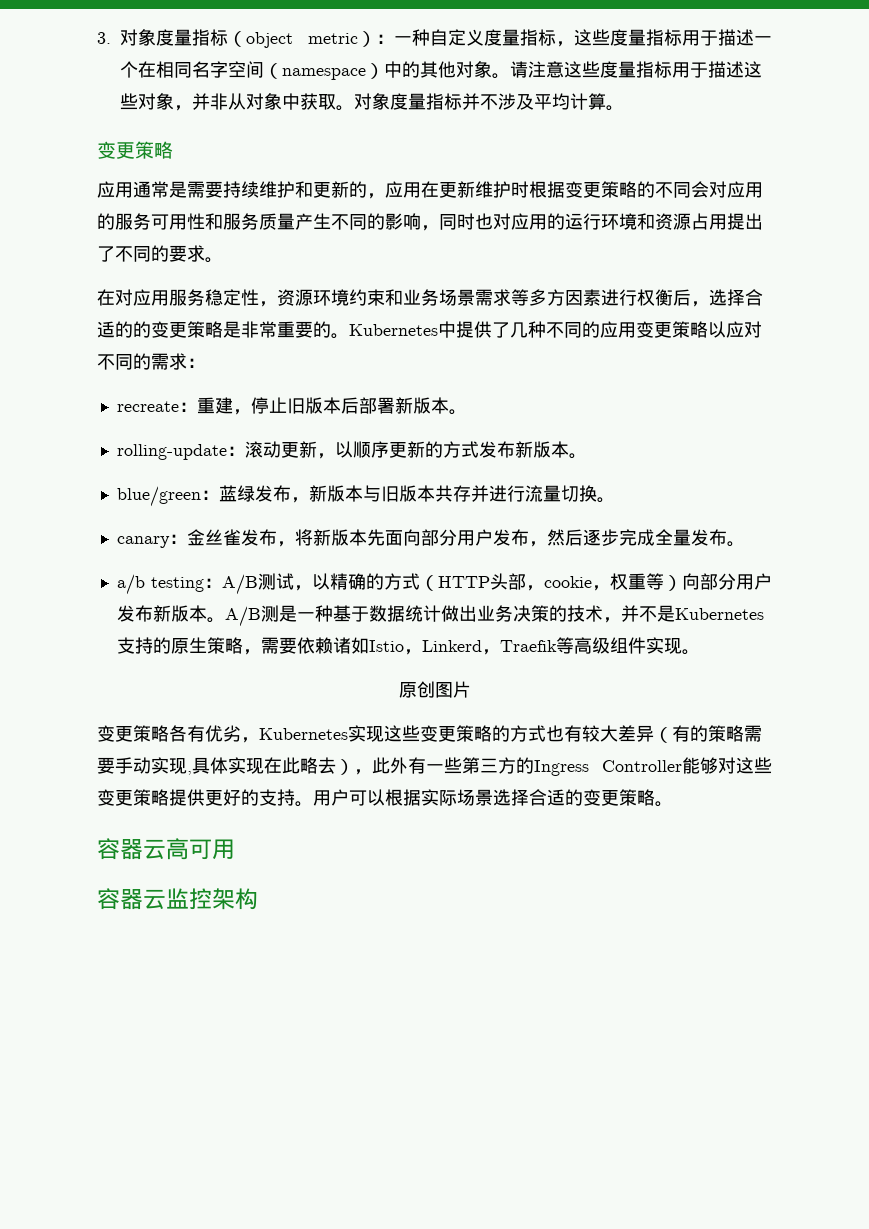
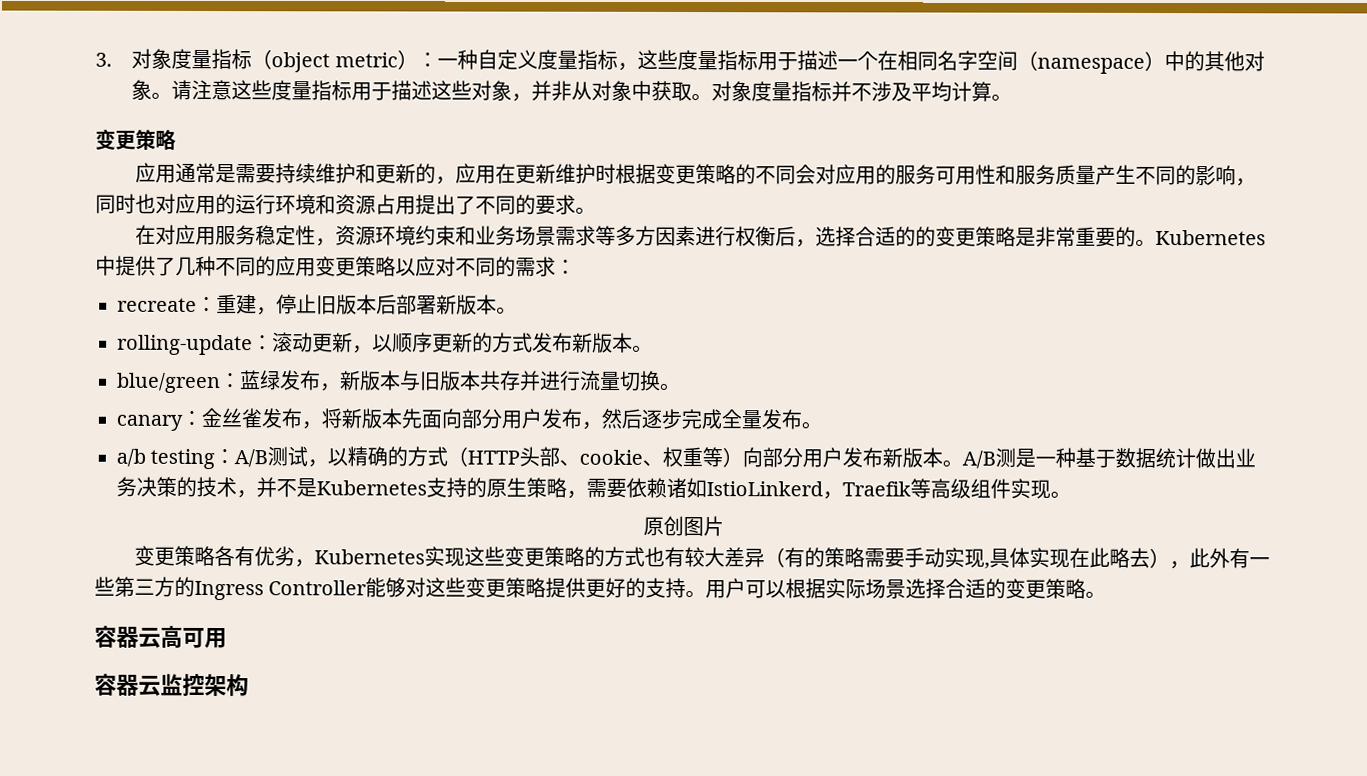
- a/b testing：A/B测试，以精确的方式（HTTP头部，cookie，权重等）向部分用户发布新版本。
+ a/b testing：A/B测试，以精确的方式（HTTP头部、cookie、权重等）向部分用户发布新版本。
- A/B测是一种基于数据统计做出业务决策的技术，并不是Kubernetes支持的原生策略，需要依赖诸如Istio，Linkerd，Traefik等高级组件实现。
+ A/B测是一种基于数据统计做出业务决策的技术，并不是Kubernetes支持的原生策略，需要依赖诸如IstioLinkerd，Traefik等高级组件实现。

